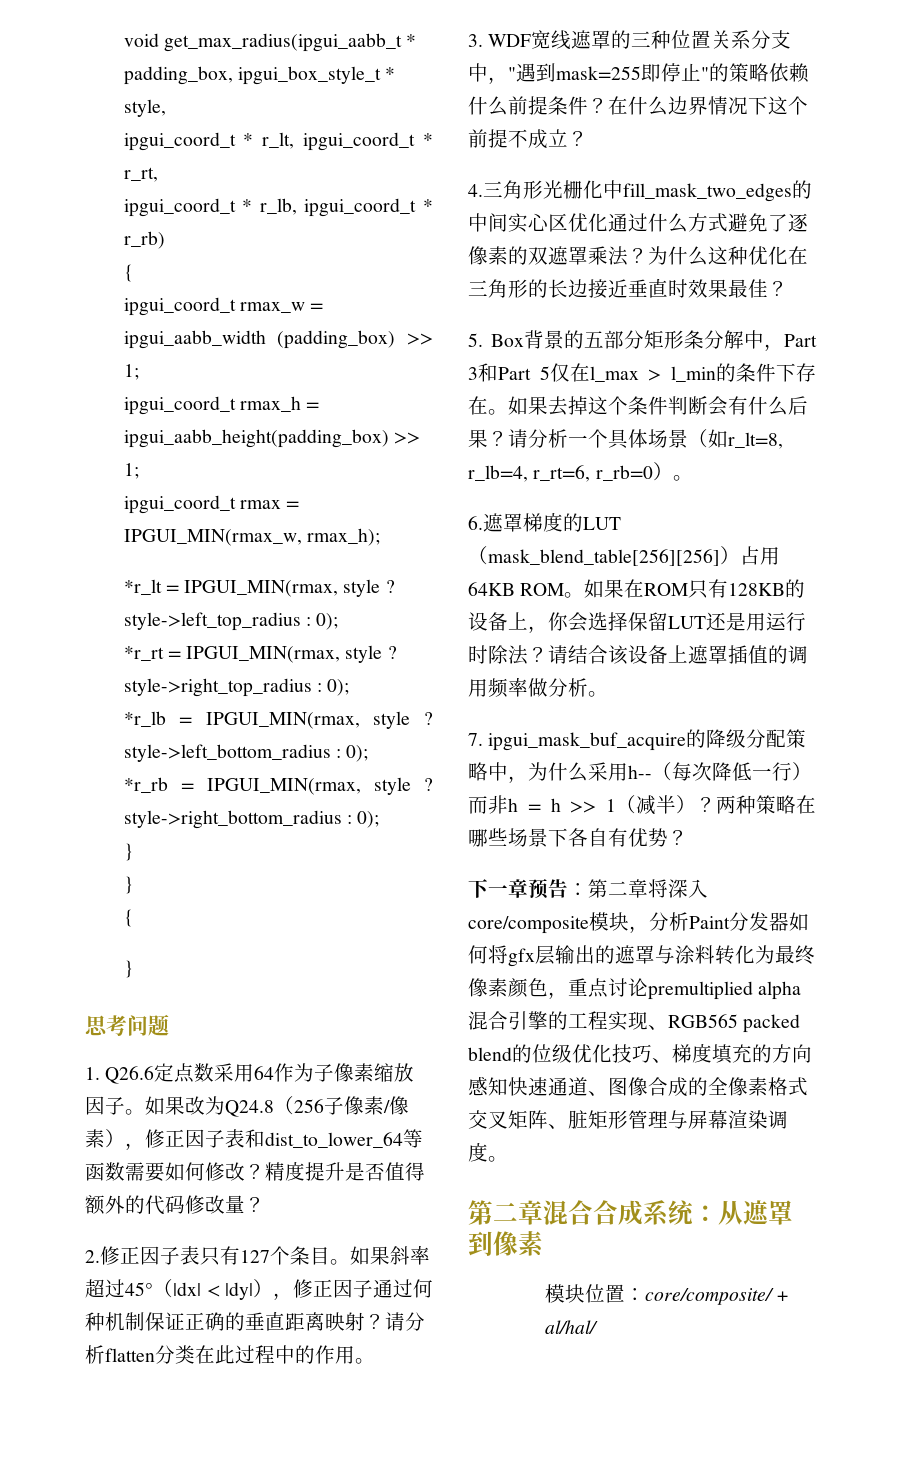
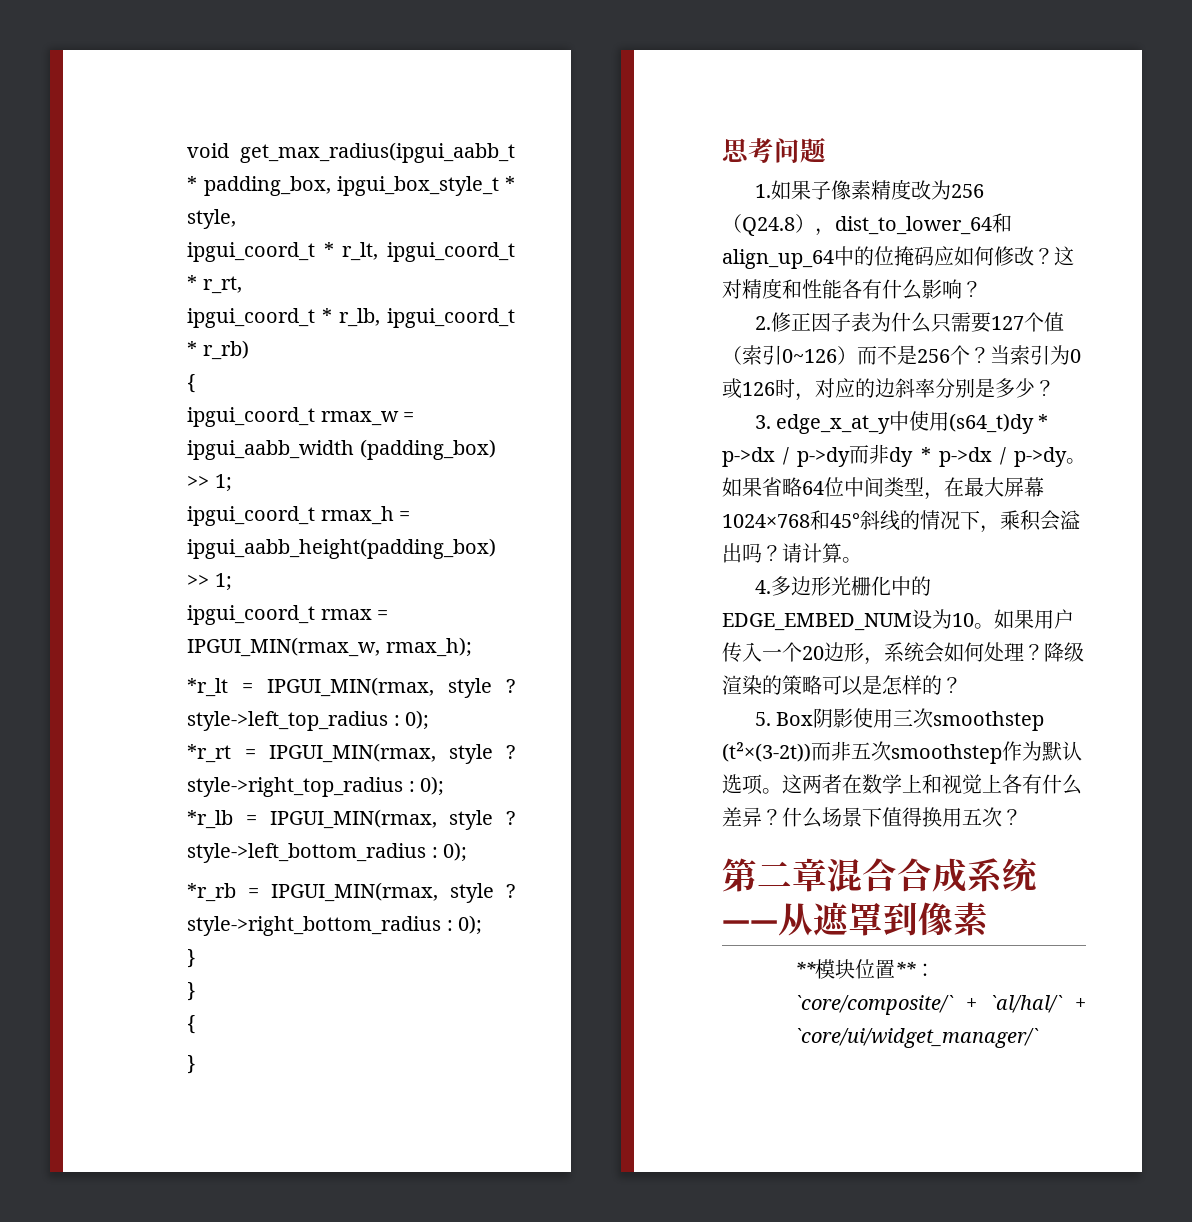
- 1. Q26.6定点数采用64作为子像素缩放因子。如果改为Q24.8（256子像素/像素），修正因子表和dist_to_lower_64等函数需要如何修改？精度提升是否值得额外的代码修改量？
- 2.修正因子表只有127个条目。如果斜率超过45°（|dx| < |dy|），修正因子通过何种机制保证正确的垂直距离映射？请分析flatten分类在此过程中的作用。
- 3. WDF宽线遮罩的三种位置关系分支中，"遇到mask=255即停止"的策略依赖什么前提条件？在什么边界情况下这个前提不成立？
+ 1.如果子像素精度改为256（Q24.8），dist_to_lower_64和align_up_64中的位掩码应如何修改？这对精度和性能各有什么影响？
+ 2.修正因子表为什么只需要127个值（索引0~126）而不是256个？当索引为0或126时，对应的边斜率分别是多少？
+ 3. edge_x_at_y中使用(s64_t)dy * p->dx / p->dy而非dy * p->dx / p->dy。如果省略64位中间类型，在最大屏幕1024×768和45°斜线的情况下，乘积会溢出吗？请计算。
- 4.三角形光栅化中fill_mask_two_edges的中间实心区优化通过什么方式避免了逐像素的双遮罩乘法？为什么这种优化在三角形的长边接近垂直时效果最佳？
- 5. Box背景的五部分矩形条分解中，Part 3和Part 5仅在l_max > l_min的条件下存在。如果去掉这个条件判断会有什么后果？请分析一个具体场景（如r_lt=8, r_lb=4, r_rt=6, r_rb=0）。
- 6.遮罩梯度的LUT（mask_blend_table[256][256]）占用64KB ROM。如果在ROM只有128KB的设备上，你会选择保留LUT还是用运行时除法？请结合该设备上遮罩插值的调用频率做分析。
- 7. ipgui_mask_buf_acquire的降级分配策略中，为什么采用h--（每次降低一行）而非h = h >> 1（减半）？两种策略在哪些场景下各自有优势？
- 下一章预告：第二章将深入core/composite模块，分析Paint分发器如何将gfx层输出的遮罩与涂料转化为最终像素颜色，重点讨论premultiplied alpha混合引擎的工程实现、RGB565 packed blend的位级优化技巧、梯度填充的方向感知快速通道、图像合成的全像素格式交叉矩阵、脏矩形管理与屏幕渲染调度。
+ 4.多边形光栅化中的EDGE_EMBED_NUM设为10。如果用户传入一个20边形，系统会如何处理？降级渲染的策略可以是怎样的？
+ 5. Box阴影使用三次smoothstep (t²×(3-2t))而非五次smoothstep作为默认选项。这两者在数学上和视觉上各有什么差异？什么场景下值得换用五次？
- 第二章混合合成系统：从遮罩到像素
+ 第二章混合合成系统——从遮罩到像素
- 模块位置：core/composite/ + al/hal/
+ **模块位置**：`core/composite/` + `al/hal/` + `core/ui/widget_manager/`

